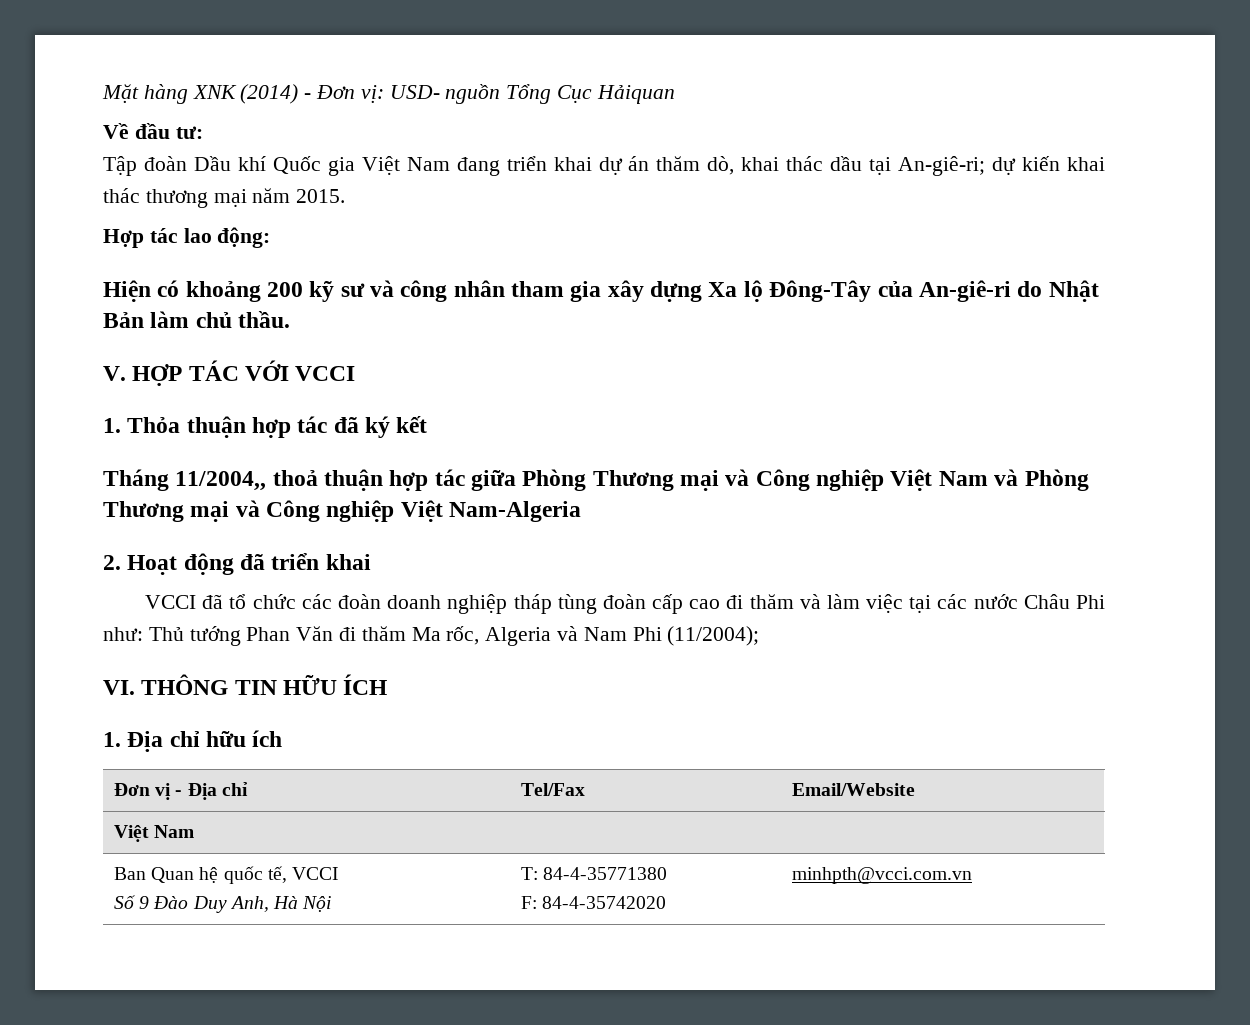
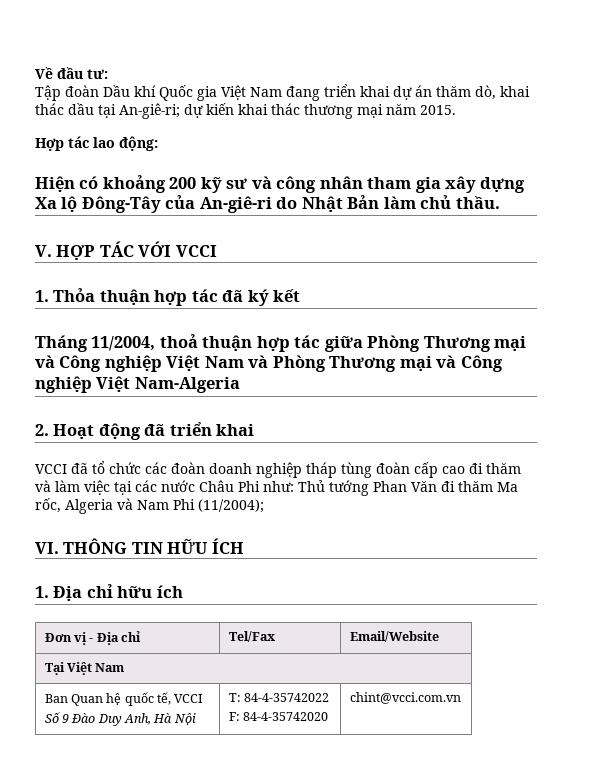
- Mặt hàng XNK (2014) - Đơn vị: USD- nguồn Tổng Cục Hảiquan
- Tháng 11/2004,, thoả thuận hợp tác giữa Phòng Thương mại và Công nghiệp Việt Nam và Phòng Thương mại và Công nghiệp Việt Nam-Algeria
+ Tháng 11/2004, thoả thuận hợp tác giữa Phòng Thương mại và Công nghiệp Việt Nam và Phòng Thương mại và Công nghiệp Việt Nam-Algeria
  Đơn vị - Địa chỉ | Tel/Fax | Email/Website
- Việt Nam
+ Tại Việt Nam
  Ban Quan hệ quốc tế, VCCI
- Số 9 Đào Duy Anh, Hà Nội | T: 84-4-35771380
- F: 84-4-35742020 | minhpth@vcci.com.vn
+ Số 9 Đào Duy Anh, Hà Nội | T: 84-4-35742022
+ F: 84-4-35742020 | chint@vcci.com.vn

